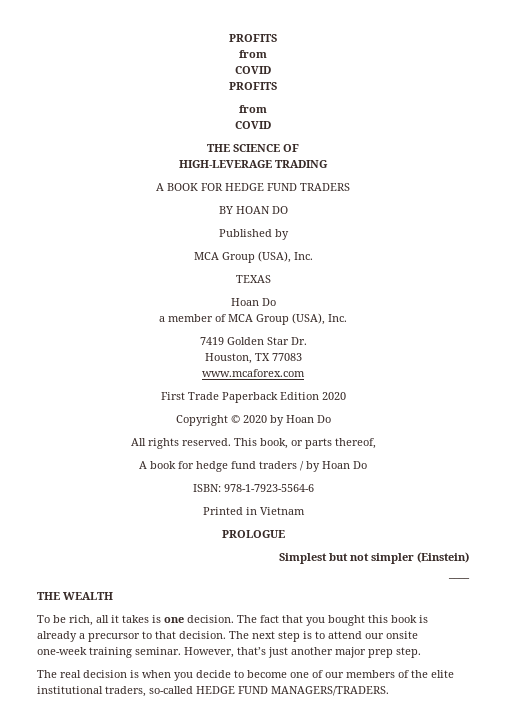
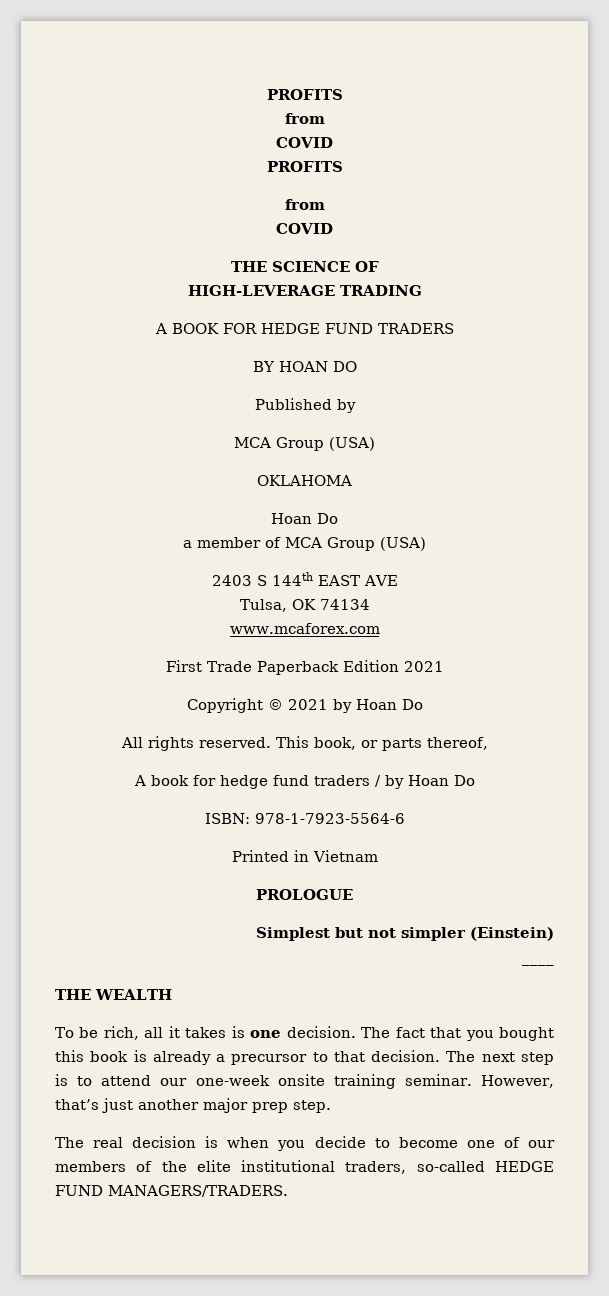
  Published by
- MCA Group (USA), Inc.
- TEXAS
+ MCA Group (USA)
+ OKLAHOMA
- a member of MCA Group (USA), Inc.
- 7419 Golden Star Dr.
- Houston, TX 77083
+ a member of MCA Group (USA)
+ 2403 S 144th EAST AVE
+ Tulsa, OK 74134
- First Trade Paperback Edition 2020
+ First Trade Paperback Edition 2021
- Copyright © 2020 by Hoan Do
+ Copyright © 2021 by Hoan Do
- The next step is to attend our onsite one-week training seminar.
+ The next step is to attend our one-week onsite training seminar.

